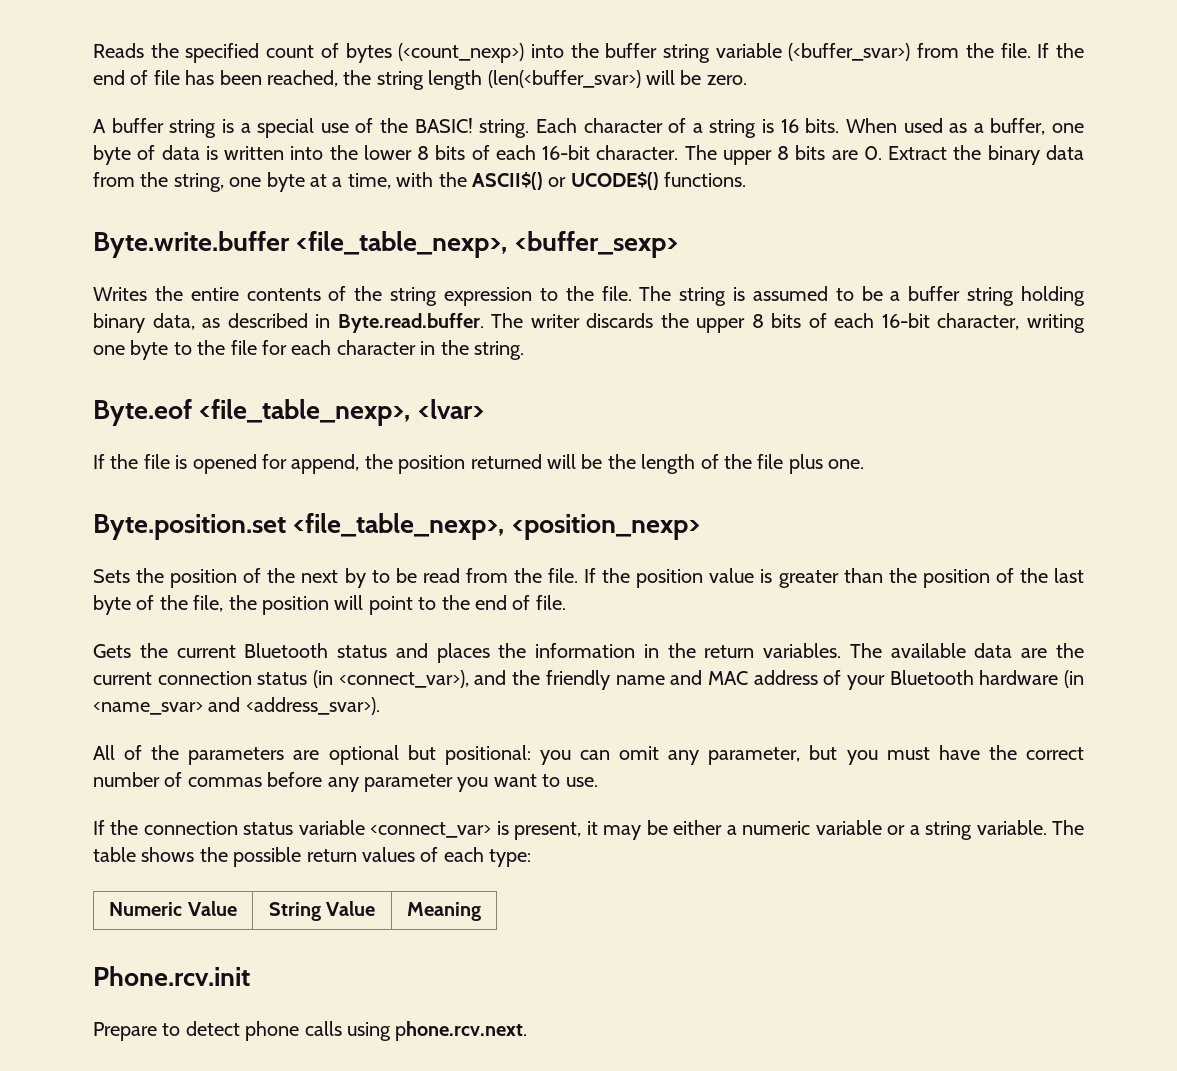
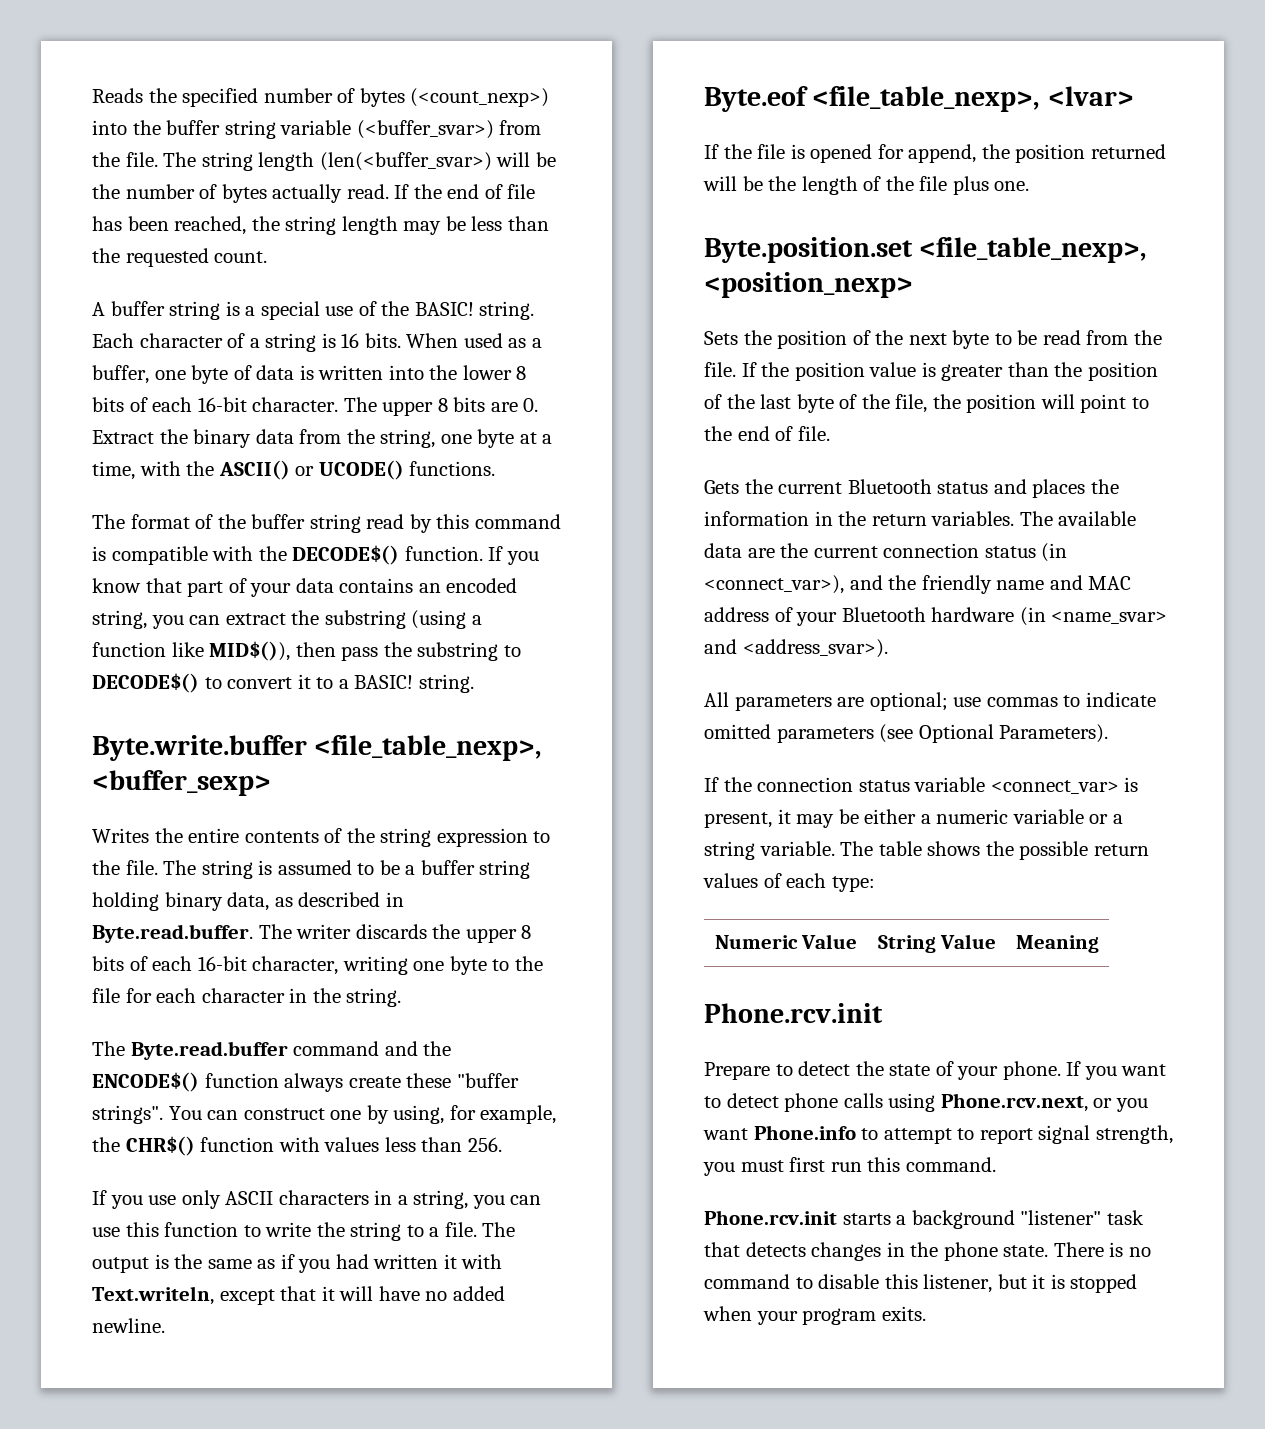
- Reads the specified count of bytes (<count_nexp>) into the buffer string variable (<buffer_svar>) from the file.
+ Reads the specified number of bytes (<count_nexp>) into the buffer string variable (<buffer_svar>) from the file.
+ The string length (len(<buffer_svar>) will be the number of bytes actually read.
- If the end of file has been reached, the string length (len(<buffer_svar>) will be zero.
+ If the end of file has been reached, the string length may be less than the requested count.
- The upper 8 bits are 0. Extract the binary data from the string, one byte at a time, with the ASCII$() or UCODE$() functions.
+ The upper 8 bits are 0. Extract the binary data from the string, one byte at a time, with the ASCII() or UCODE() functions.
+ The format of the buffer string read by this command is compatible with the DECODE$() function. If you know that part of your data contains an encoded string, you can extract the substring (using a function like MID$()), then pass the substring to DECODE$() to convert it to a BASIC! string.
+ The Byte.read.buffer command and the ENCODE$() function always create these "buffer strings". You can construct one by using, for example, the CHR$() function with values less than 256.
+ If you use only ASCII characters in a string, you can use this function to write the string to a file. The output is the same as if you had written it with Text.writeln, except that it will have no added newline.
- Sets the position of the next by to be read from the file.
+ Sets the position of the next byte to be read from the file.
- All of the parameters are optional but positional: you can omit any parameter, but you must have the correct number of commas before any parameter you want to use.
+ All parameters are optional; use commas to indicate omitted parameters (see Optional Parameters).
- Prepare to detect phone calls using phone.rcv.next.
+ Prepare to detect the state of your phone. If you want to detect phone calls using Phone.rcv.next, or you want Phone.info to attempt to report signal strength, you must first run this command.
+ Phone.rcv.init starts a background "listener" task that detects changes in the phone state. There is no command to disable this listener, but it is stopped when your program exits.

